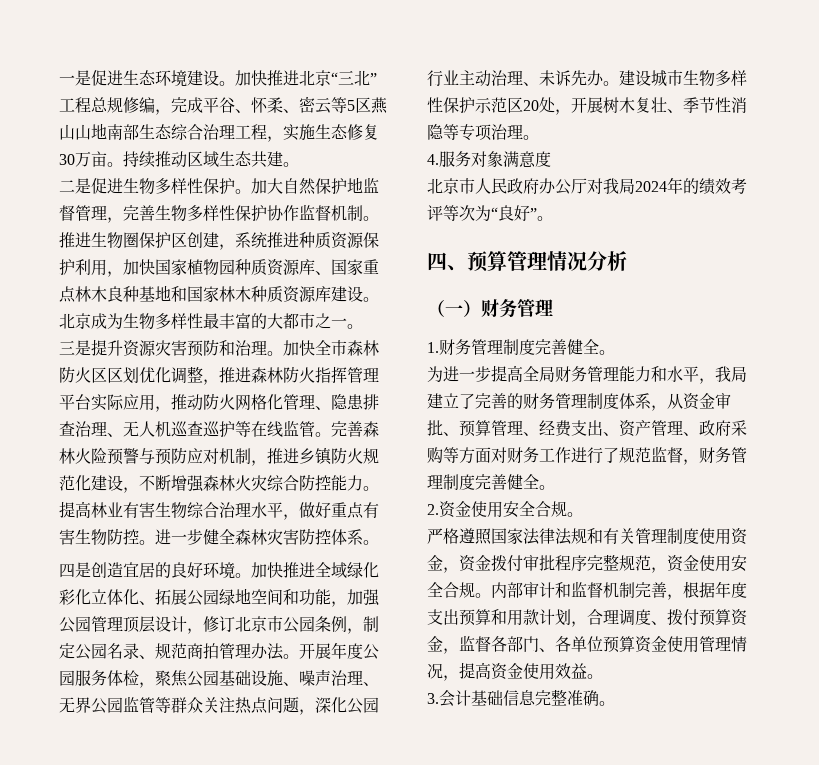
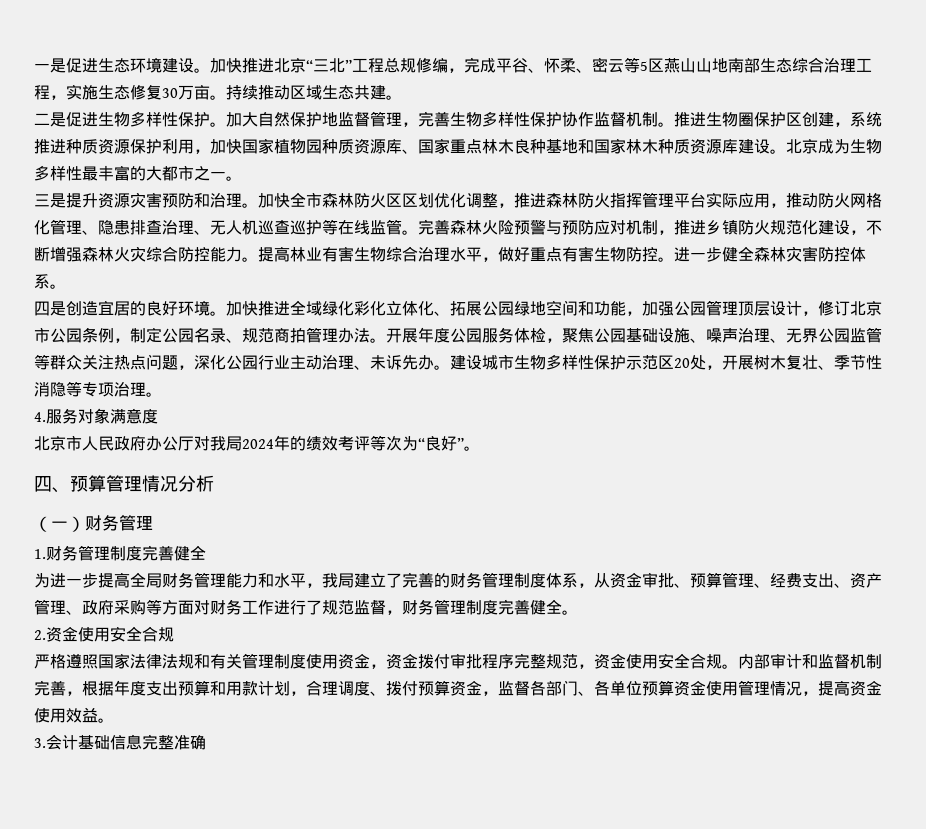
- 1.财务管理制度完善健全。
+ 1.财务管理制度完善健全
- 2.资金使用安全合规。
+ 2.资金使用安全合规
- 3.会计基础信息完整准确。
+ 3.会计基础信息完整准确

